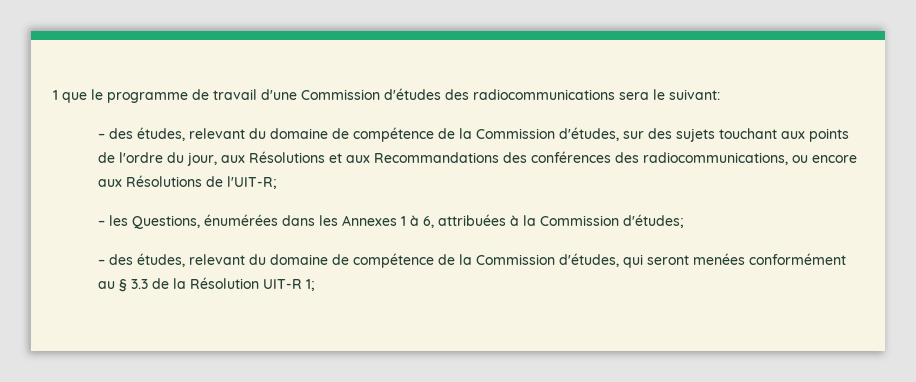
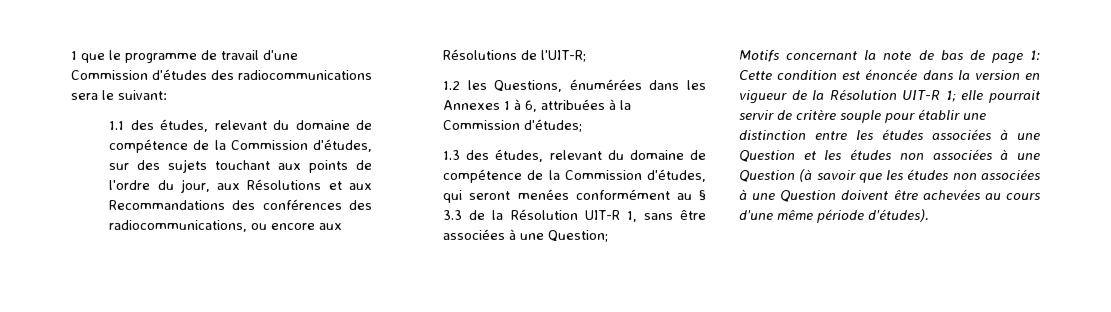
- – des études, relevant du domaine de compétence de la Commission d'études, sur des sujets touchant aux points de l'ordre du jour, aux Résolutions et aux Recommandations des conférences des radiocommunications, ou encore aux Résolutions de l'UIT-R;
+ 1.1 des études, relevant du domaine de compétence de la Commission d'études, sur des sujets touchant aux points de l'ordre du jour, aux Résolutions et aux Recommandations des conférences des radiocommunications, ou encore aux Résolutions de l'UIT-R;
- – les Questions, énumérées dans les Annexes 1 à 6, attribuées à la Commission d'études;
+ 1.2 les Questions, énumérées dans les Annexes 1 à 6, attribuées à la Commission d'études;
- – des études, relevant du domaine de compétence de la Commission d'études, qui seront menées conformément au § 3.3 de la Résolution UIT-R 1;
+ 1.3 des études, relevant du domaine de compétence de la Commission d'études, qui seront menées conformément au § 3.3 de la Résolution UIT-R 1, sans être associées à une Question;
+ Motifs concernant la note de bas de page 1: Cette condition est énoncée dans la version en vigueur de la Résolution UIT-R 1; elle pourrait servir de critère souple pour établir une distinction entre les études associées à une Question et les études non associées à une Question (à savoir que les études non associées à une Question doivent être achevées au cours d'une même période d'études).

